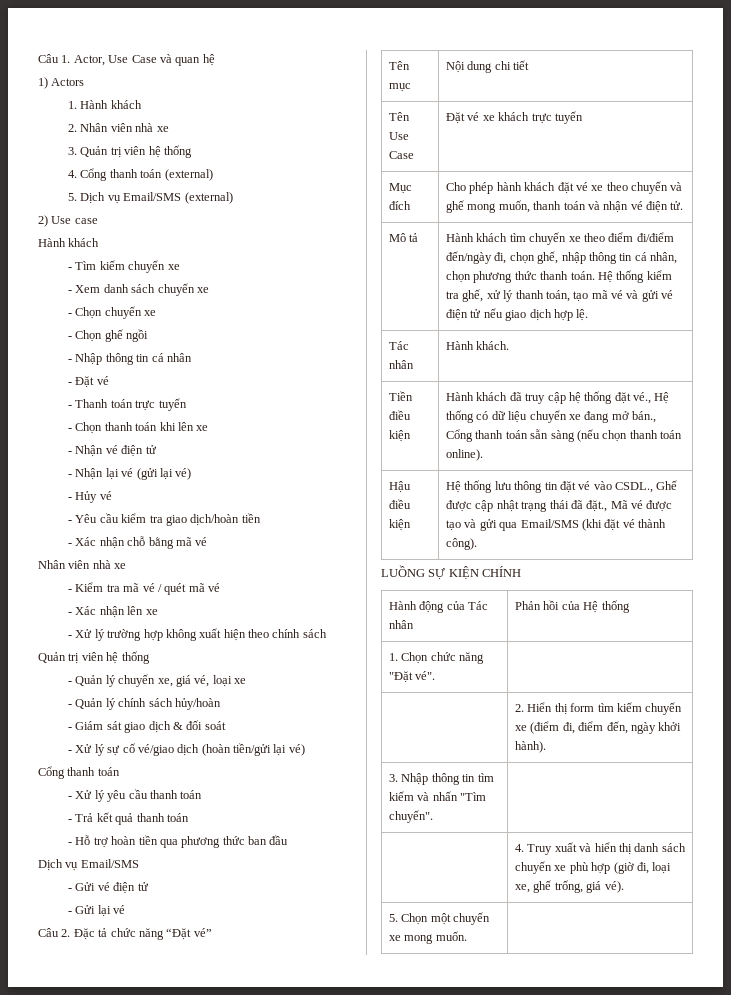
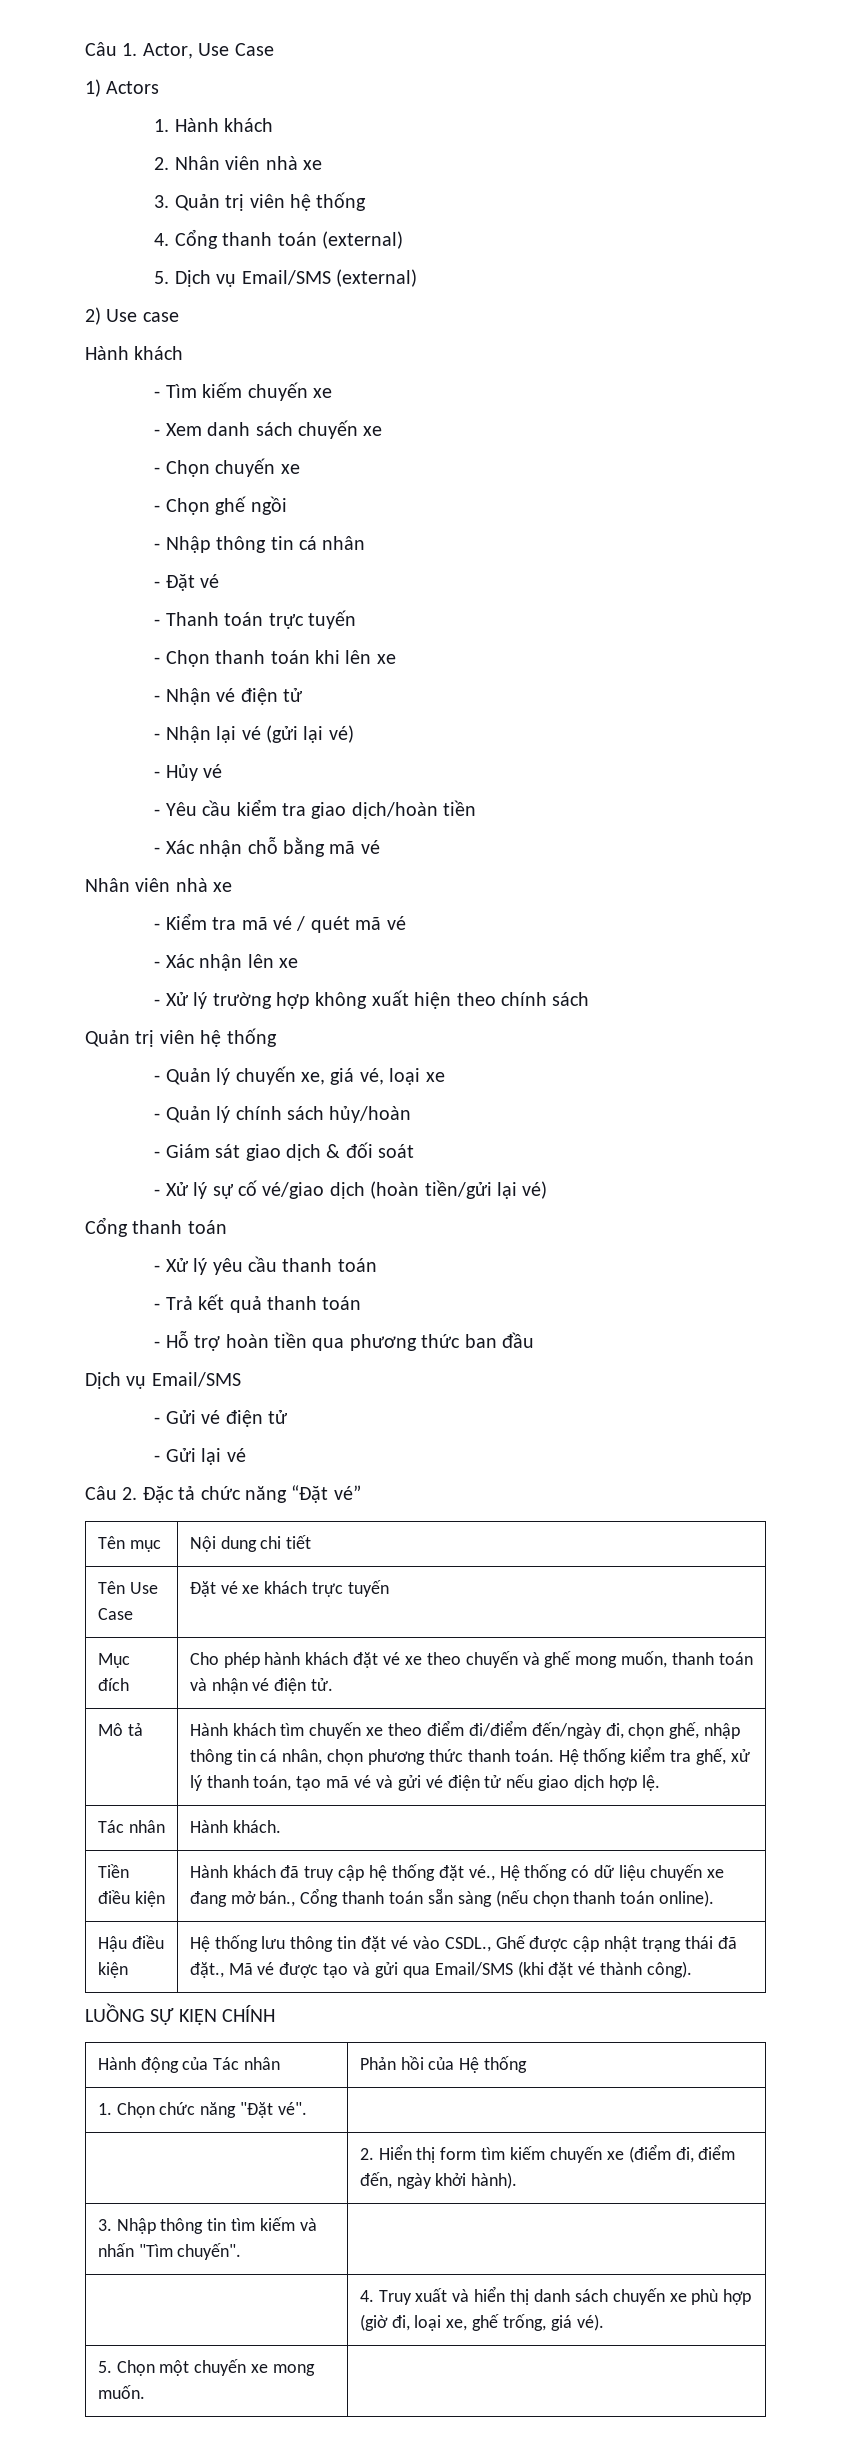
- Câu 1. Actor, Use Case và quan hệ
+ Câu 1. Actor, Use Case

